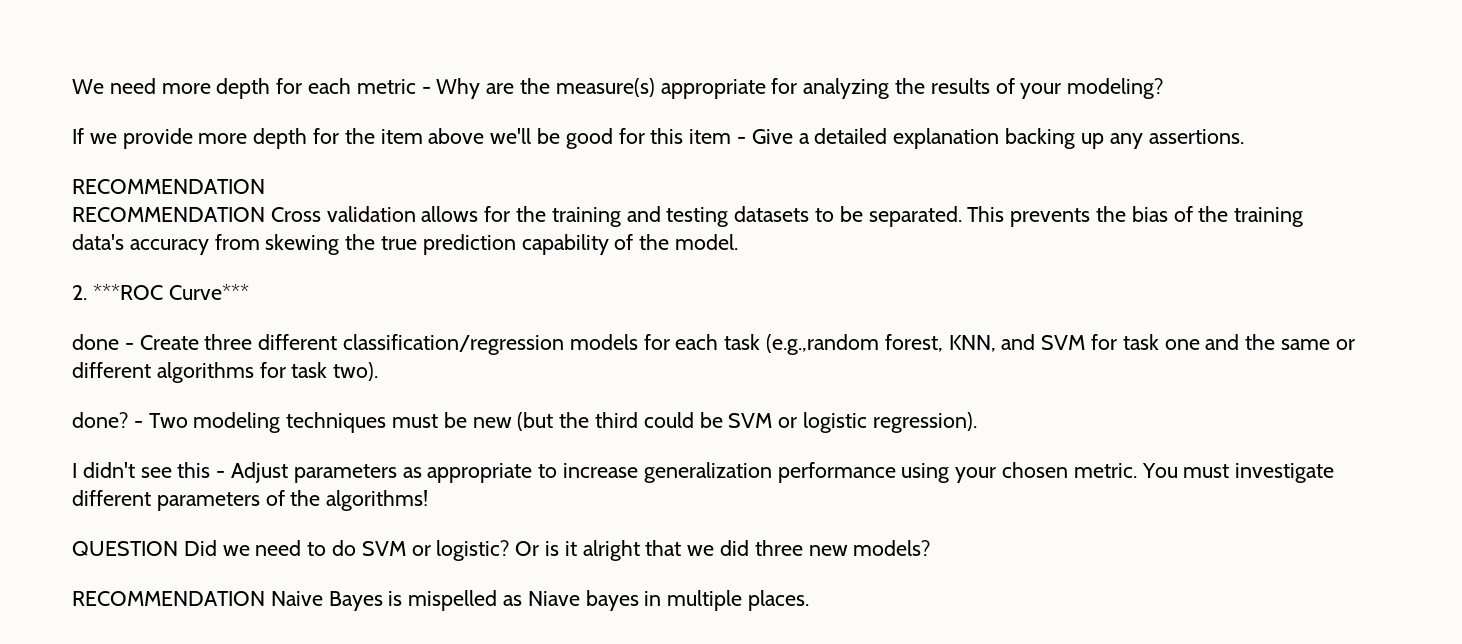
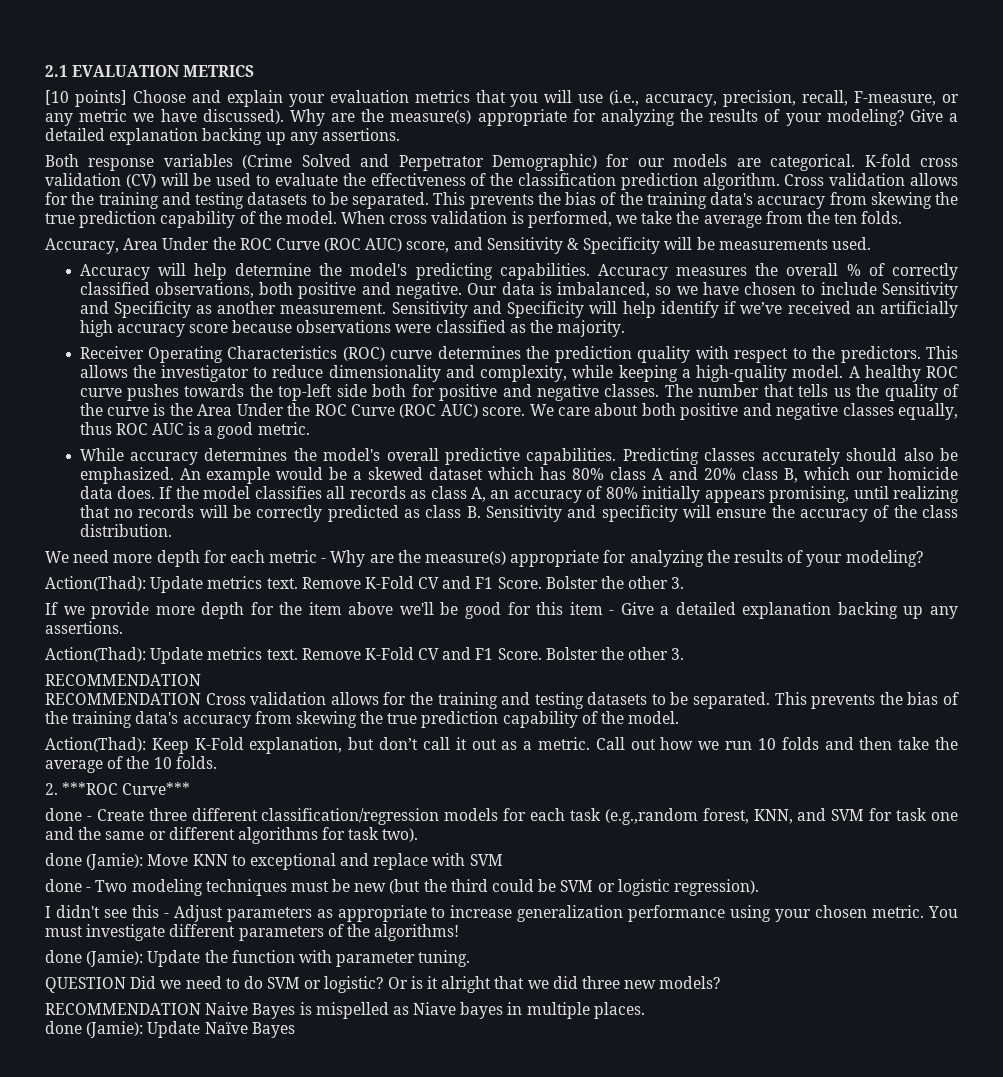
+ 2.1 EVALUATION METRICS
+ [10 points] Choose and explain your evaluation metrics that you will use (i.e., accuracy, precision, recall, F-measure, or any metric we have discussed). Why are the measure(s) appropriate for analyzing the results of your modeling? Give a detailed explanation backing up any assertions.
+ Both response variables (Crime Solved and Perpetrator Demographic) for our models are categorical. K-fold cross validation (CV) will be used to evaluate the effectiveness of the classification prediction algorithm. Cross validation allows for the training and testing datasets to be separated. This prevents the bias of the training data's accuracy from skewing the true prediction capability of the model. When cross validation is performed, we take the average from the ten folds.
+ Accuracy, Area Under the ROC Curve (ROC AUC) score, and Sensitivity & Specificity will be measurements used.
+ Accuracy will help determine the model's predicting capabilities. Accuracy measures the overall % of correctly classified observations, both positive and negative. Our data is imbalanced, so we have chosen to include Sensitivity and Specificity as another measurement. Sensitivity and Specificity will help identify if we’ve received an artificially high accuracy score because observations were classified as the majority.
+ Receiver Operating Characteristics (ROC) curve determines the prediction quality with respect to the predictors. This allows the investigator to reduce dimensionality and complexity, while keeping a high-quality model. A healthy ROC curve pushes towards the top-left side both for positive and negative classes. The number that tells us the quality of the curve is the Area Under the ROC Curve (ROC AUC) score. We care about both positive and negative classes equally, thus ROC AUC is a good metric.
+ While accuracy determines the model's overall predictive capabilities. Predicting classes accurately should also be emphasized. An example would be a skewed dataset which has 80% class A and 20% class B, which our homicide data does. If the model classifies all records as class A, an accuracy of 80% initially appears promising, until realizing that no records will be correctly predicted as class B. Sensitivity and specificity will ensure the accuracy of the class distribution.
  We need more depth for each metric - Why are the measure(s) appropriate for analyzing the results of your modeling?
+ Action(Thad): Update metrics text. Remove K-Fold CV and F1 Score. Bolster the other 3.
  If we provide more depth for the item above we'll be good for this item - Give a detailed explanation backing up any assertions.
+ Action(Thad): Update metrics text. Remove K-Fold CV and F1 Score. Bolster the other 3.
+ Action(Thad): Keep K-Fold explanation, but don’t call it out as a metric. Call out how we run 10 folds and then take the average of the 10 folds.
- done? - Two modeling techniques must be new (but the third could be SVM or logistic regression).
+ done (Jamie): Move KNN to exceptional and replace with SVM
+ done - Two modeling techniques must be new (but the third could be SVM or logistic regression).
+ done (Jamie): Update the function with parameter tuning.
+ done (Jamie): Update Naïve Bayes

